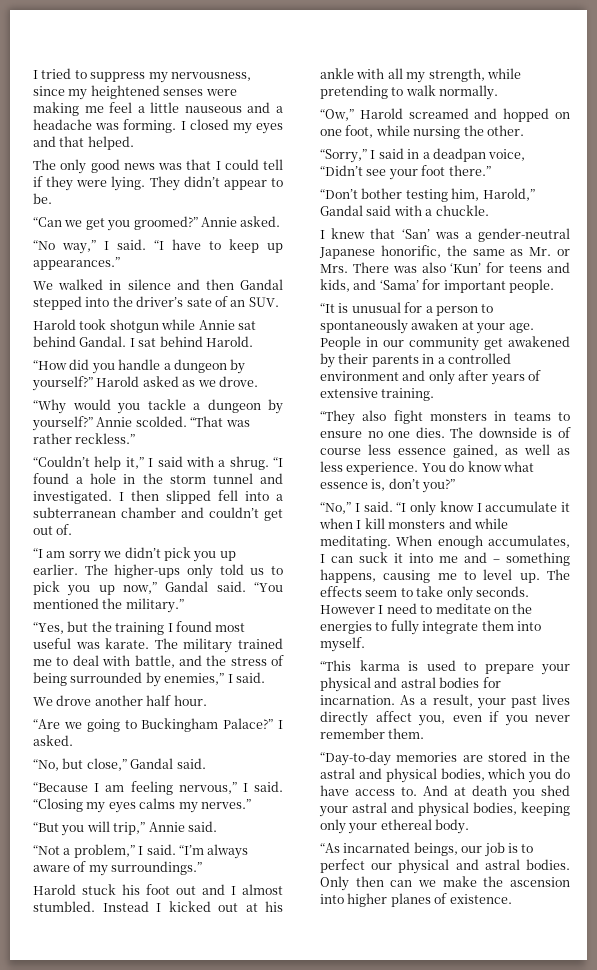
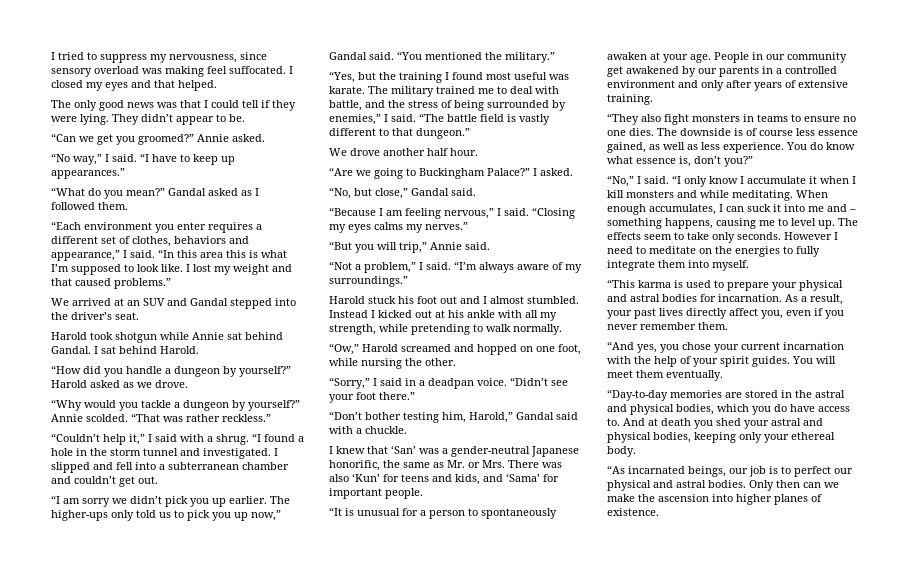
- I tried to suppress my nervousness, since my heightened senses were making me feel a little nauseous and a headache was forming.
+ I tried to suppress my nervousness, since sensory overload was making feel suffocated.
- We walked in silence and then Gandal stepped into the driver’s sate of an SUV.
+ “What do you mean?” Gandal asked as I followed them.
+ “Each environment you enter requires a different set of clothes, behaviors and appearance,” I said. “In this area this is what I’m supposed to look like. I lost my weight and that caused problems.”
+ We arrived at an SUV and Gandal stepped into the driver’s seat.
- I then slipped fell into a subterranean chamber and couldn’t get out of.
+ I slipped and fell into a subterranean chamber and couldn’t get out.
+ “The battle field is vastly different to that dungeon.”
- “Sorry,” I said in a deadpan voice, “Didn’t see your foot there.”
+ “Sorry,” I said in a deadpan voice. “Didn’t see your foot there.”
- People in our community get awakened by their parents in a controlled environment and only after years of extensive training.
+ People in our community get awakened by our parents in a controlled environment and only after years of extensive training.
+ “And yes, you chose your current incarnation with the help of your spirit guides. You will meet them eventually.

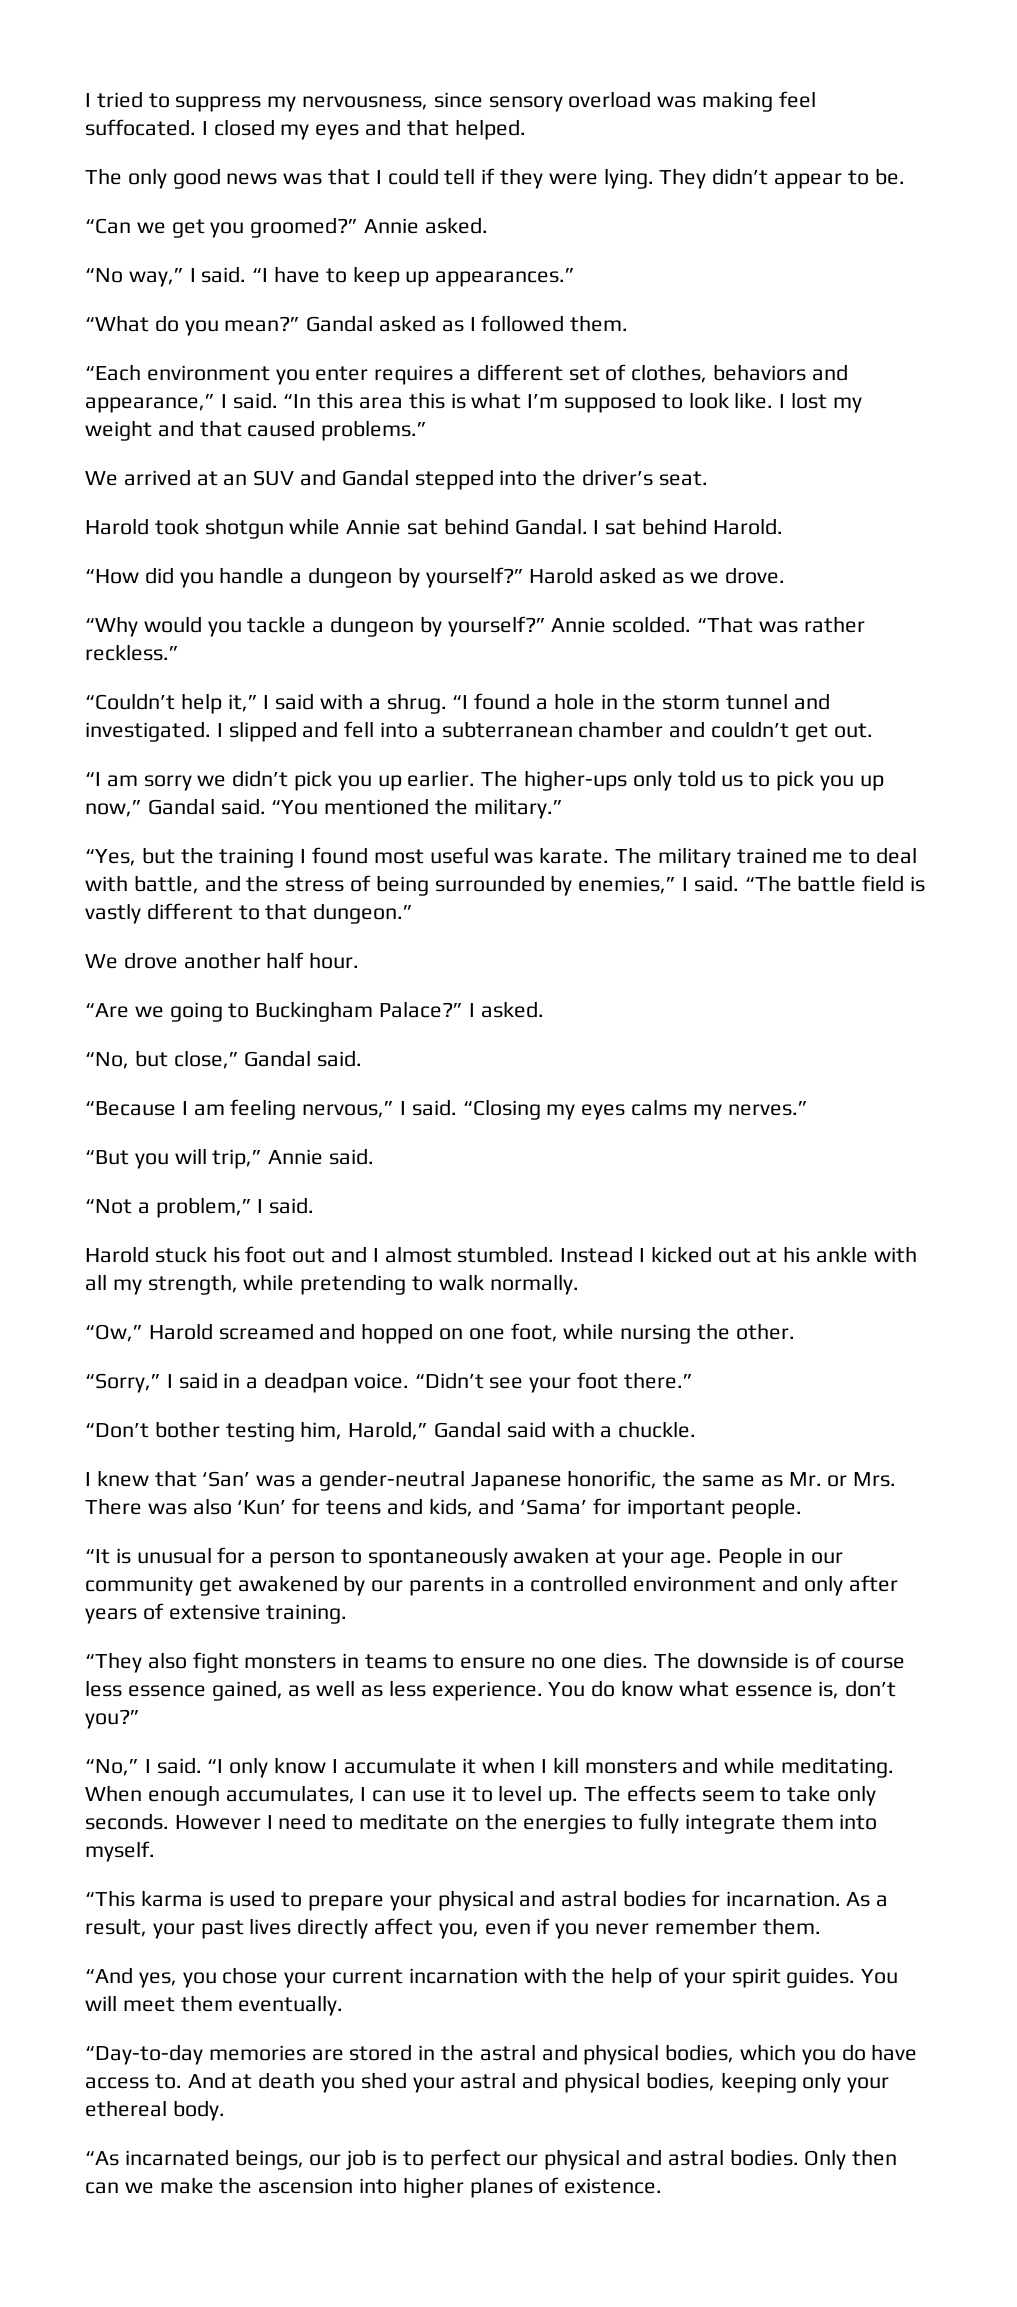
- “I’m always aware of my surroundings.”
- When enough accumulates, I can suck it into me and – something happens, causing me to level up.
+ When enough accumulates, I can use it to level up.

